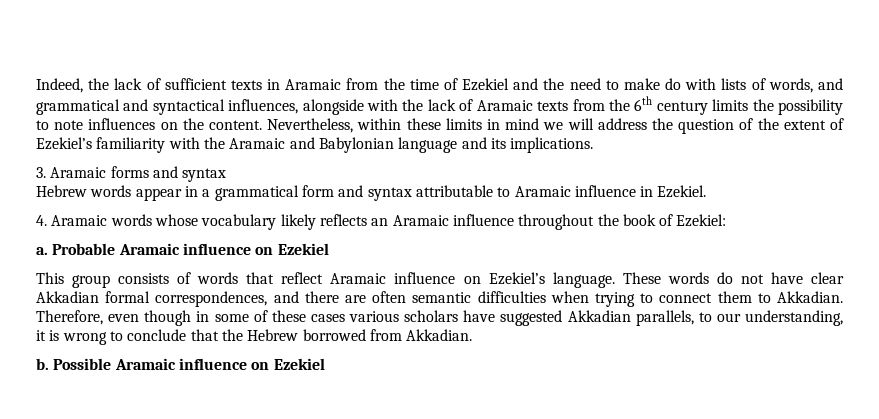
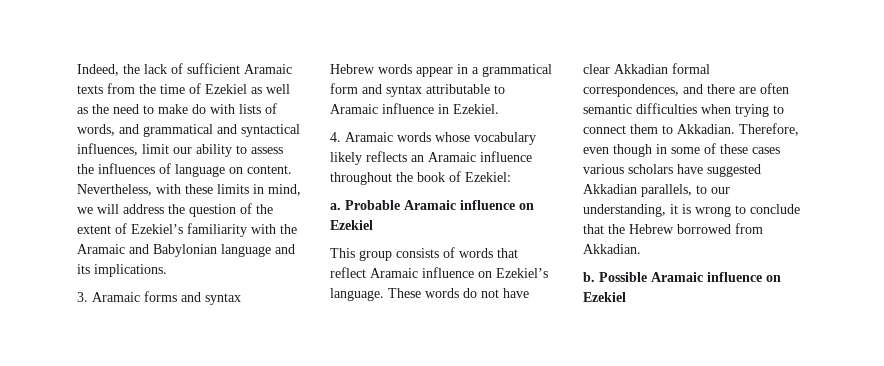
- Indeed, the lack of sufficient texts in Aramaic from the time of Ezekiel and the need to make do with lists of words, and grammatical and syntactical influences, alongside with the lack of Aramaic texts from the 6th century limits the possibility to note influences on the content.
+ Indeed, the lack of sufficient Aramaic texts from the time of Ezekiel as well as the need to make do with lists of words, and grammatical and syntactical influences, limit our ability to assess the influences of language on content.
- Nevertheless, within these limits in mind we will address the question of the extent of Ezekiel’s familiarity with the Aramaic and Babylonian language and its implications.
+ Nevertheless, with these limits in mind, we will address the question of the extent of Ezekiel’s familiarity with the Aramaic and Babylonian language and its implications.

